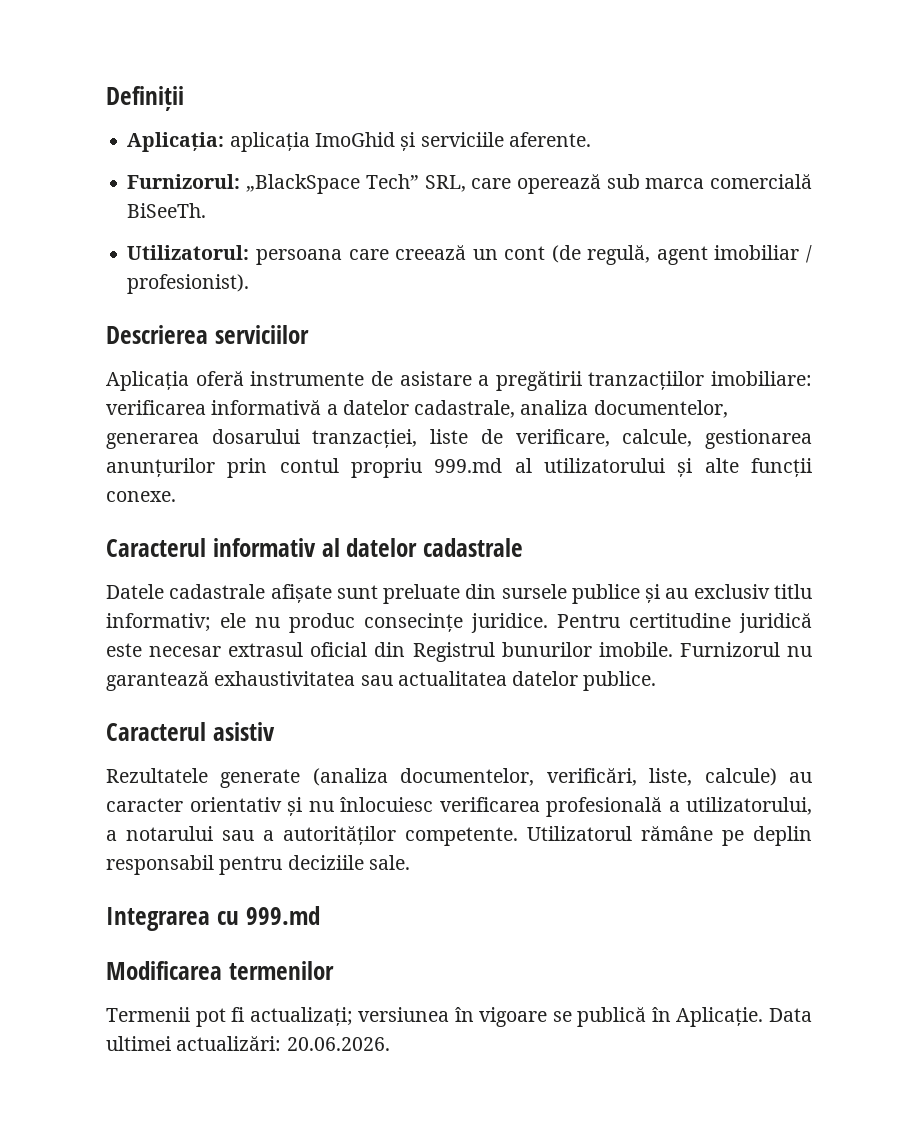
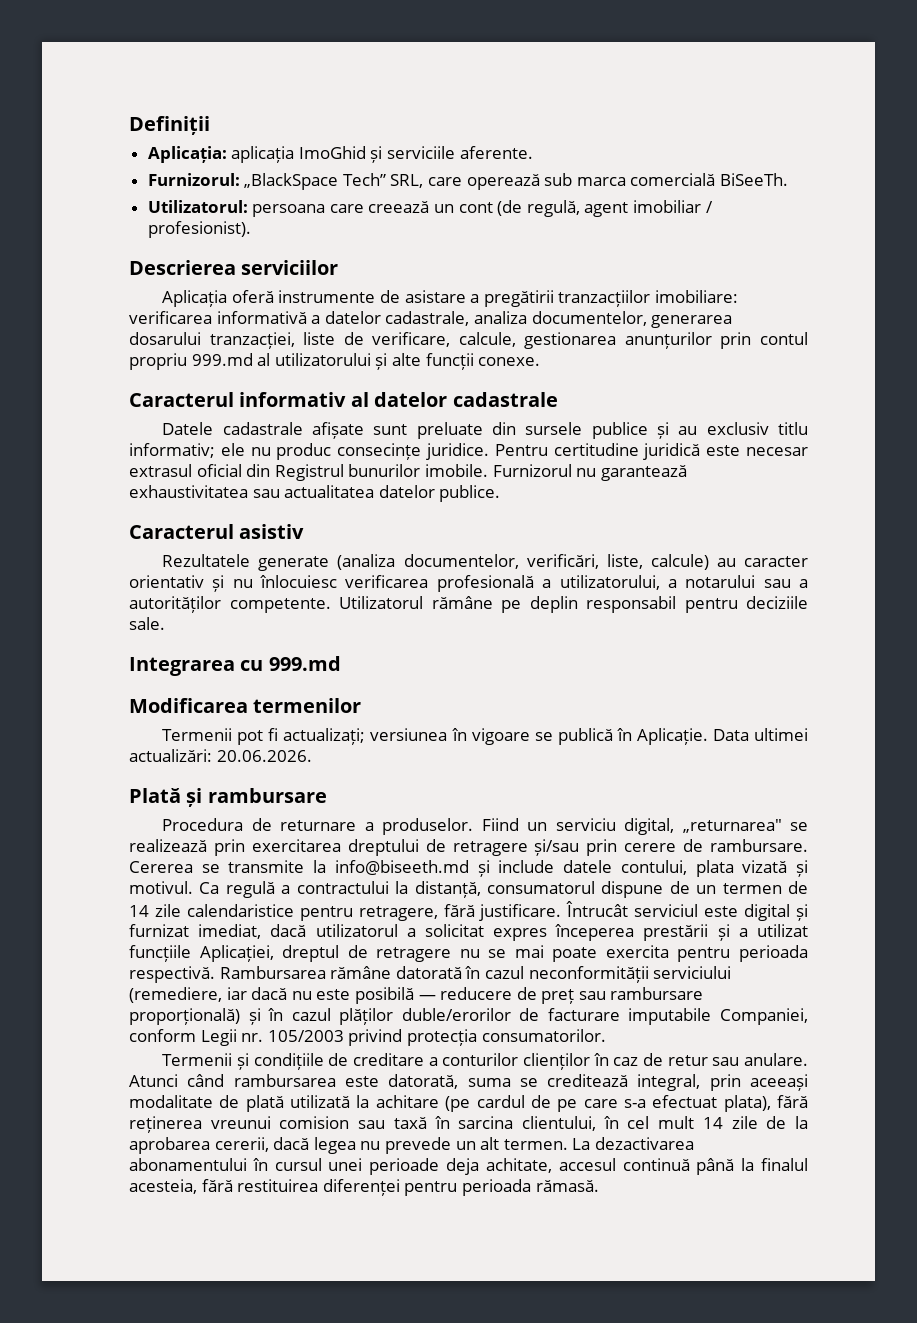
+ Plată și rambursare
+ Procedura de returnare a produselor. Fiind un serviciu digital, „returnarea" se realizează prin exercitarea dreptului de retragere și/sau prin cerere de rambursare. Cererea se transmite la info@biseeth.md și include datele contului, plata vizată și motivul. Ca regulă a contractului la distanță, consumatorul dispune de un termen de 14 zile calendaristice pentru retragere, fără justificare. Întrucât serviciul este digital și furnizat imediat, dacă utilizatorul a solicitat expres începerea prestării și a utilizat funcțiile Aplicației, dreptul de retragere nu se mai poate exercita pentru perioada respectivă. Rambursarea rămâne datorată în cazul neconformității serviciului (remediere, iar dacă nu este posibilă — reducere de preț sau rambursare proporțională) și în cazul plăților duble/erorilor de facturare imputabile Companiei, conform Legii nr. 105/2003 privind protecția consumatorilor.
+ Termenii și condițiile de creditare a conturilor clienților în caz de retur sau anulare. Atunci când rambursarea este datorată, suma se creditează integral, prin aceeași modalitate de plată utilizată la achitare (pe cardul de pe care s-a efectuat plata), fără reținerea vreunui comision sau taxă în sarcina clientului, în cel mult 14 zile de la aprobarea cererii, dacă legea nu prevede un alt termen. La dezactivarea abonamentului în cursul unei perioade deja achitate, accesul continuă până la finalul acesteia, fără restituirea diferenței pentru perioada rămasă.

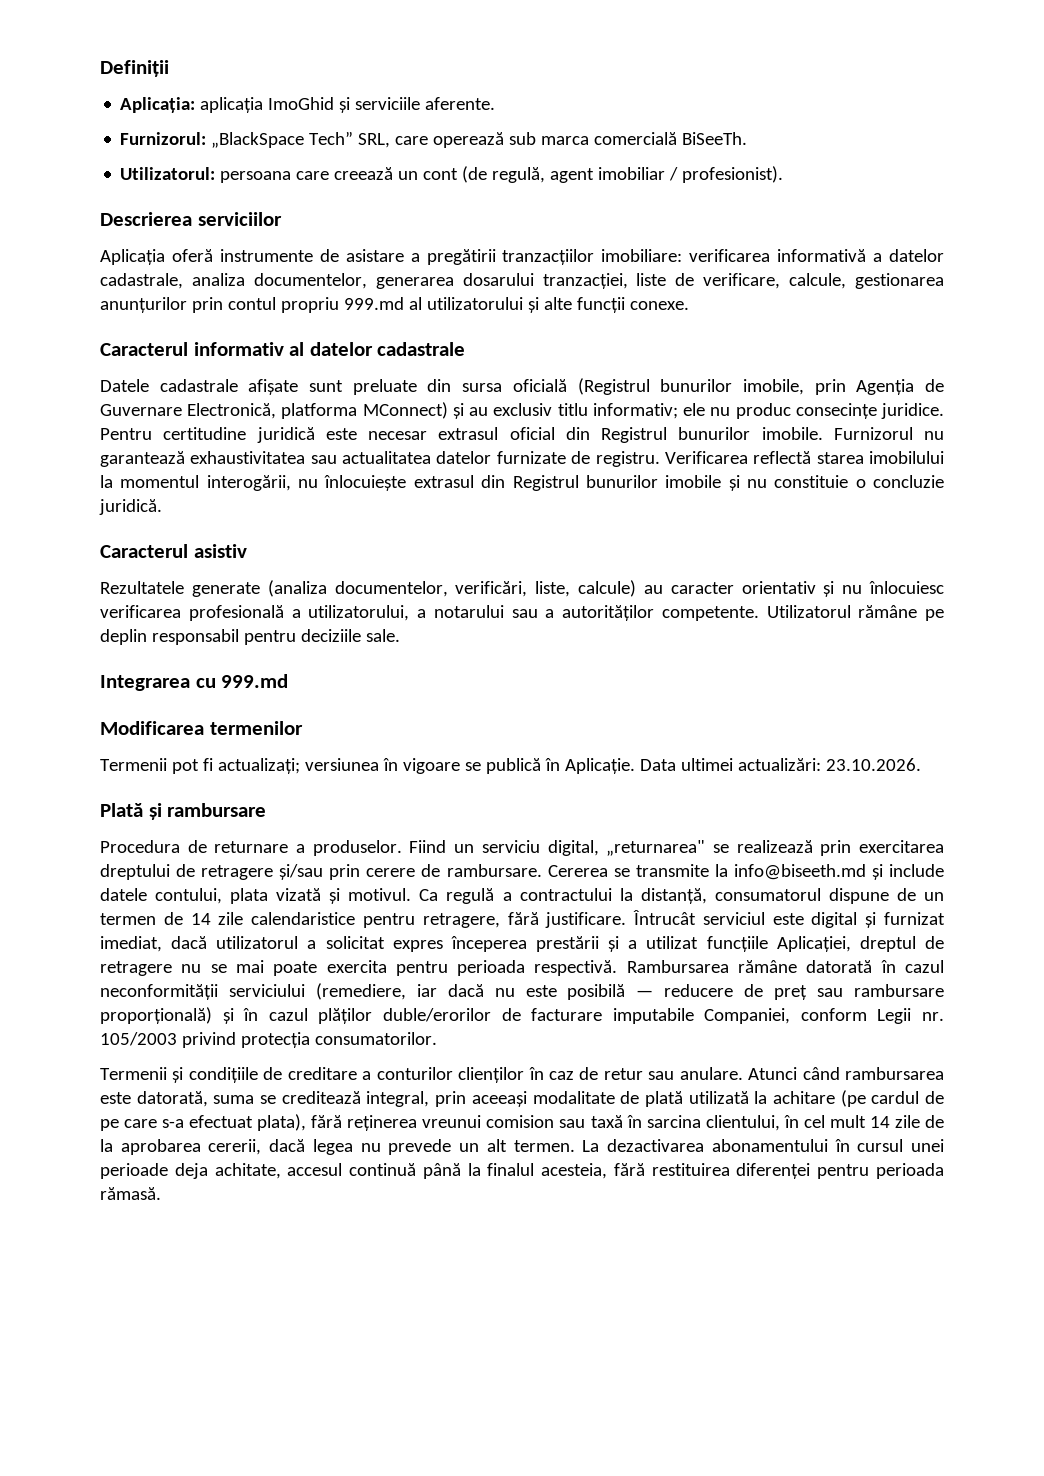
- Datele cadastrale afișate sunt preluate din sursele publice și au exclusiv titlu informativ; ele nu produc consecințe juridice.
+ Datele cadastrale afișate sunt preluate din sursa oficială (Registrul bunurilor imobile, prin Agenția de Guvernare Electronică, platforma MConnect) și au exclusiv titlu informativ; ele nu produc consecințe juridice.
- Furnizorul nu garantează exhaustivitatea sau actualitatea datelor publice.
+ Furnizorul nu garantează exhaustivitatea sau actualitatea datelor furnizate de registru. Verificarea reflectă starea imobilului la momentul interogării, nu înlocuiește extrasul din Registrul bunurilor imobile și nu constituie o concluzie juridică.
- Data ultimei actualizări: 20.06.2026.
+ Data ultimei actualizări: 23.10.2026.

